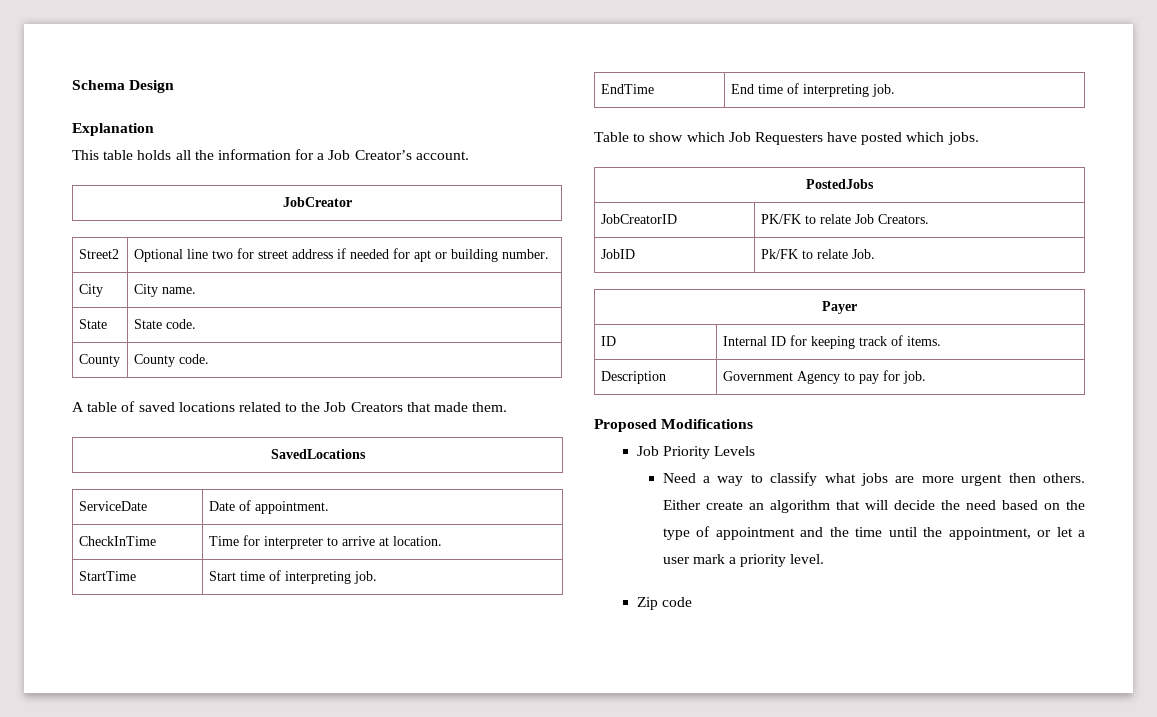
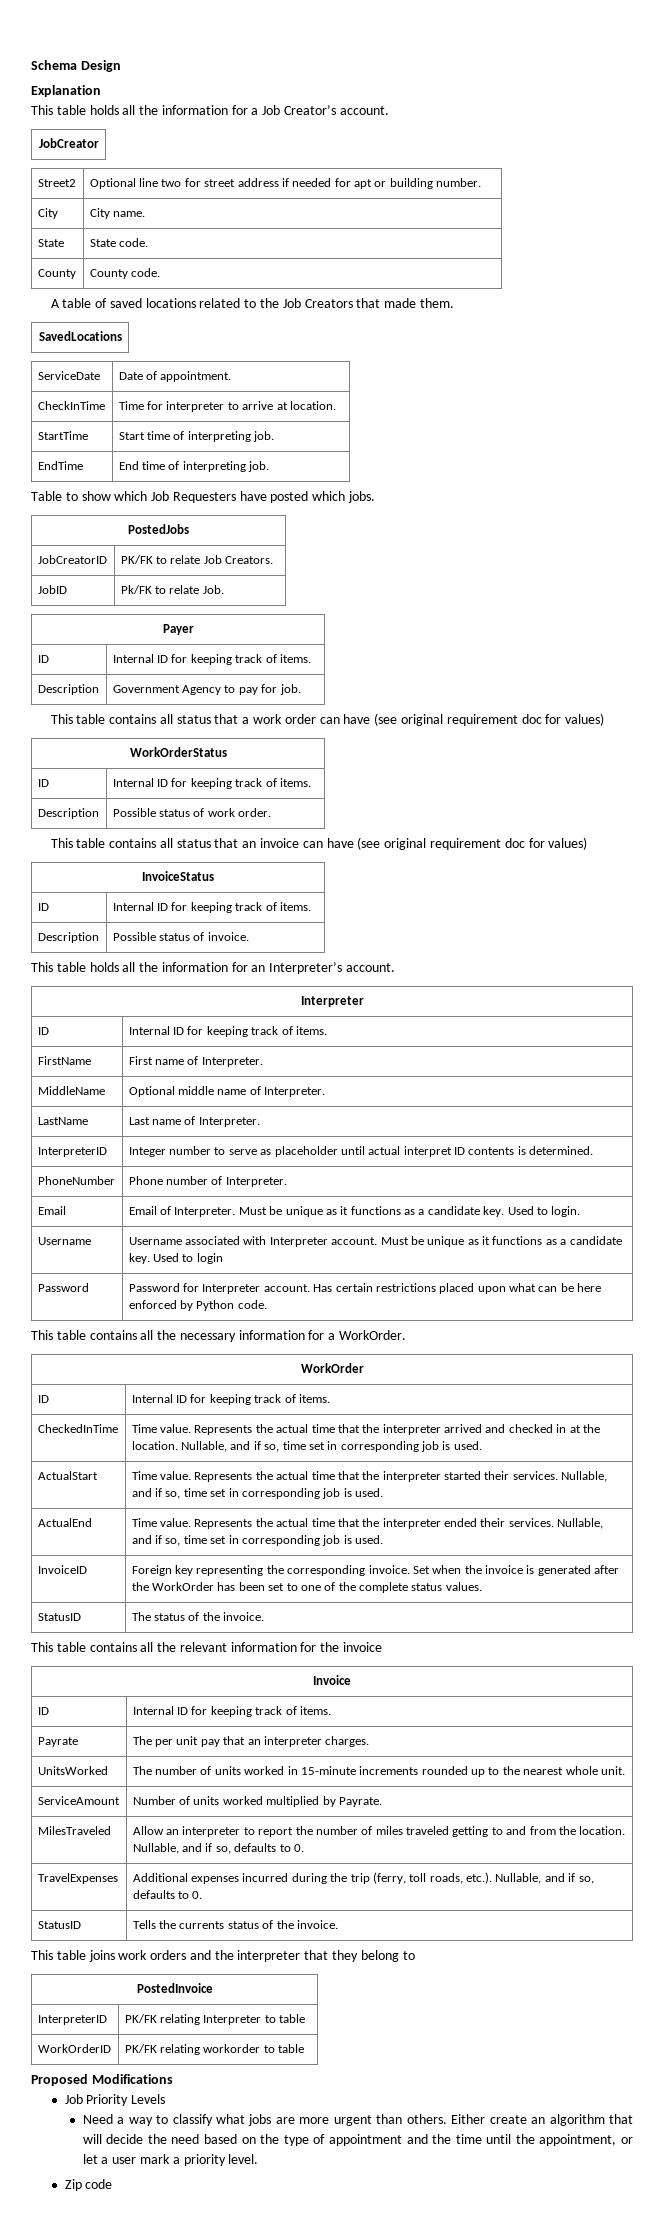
+ This table contains all status that a work order can have (see original requirement doc for values)
+ WorkOrderStatus
+ ID | Internal ID for keeping track of items.
+ Description | Possible status of work order.
+ This table contains all status that an invoice can have (see original requirement doc for values)
+ InvoiceStatus
+ ID | Internal ID for keeping track of items.
+ Description | Possible status of invoice.
+ This table holds all the information for an Interpreter’s account.
+ Interpreter
+ ID | Internal ID for keeping track of items.
+ FirstName | First name of Interpreter.
+ MiddleName | Optional middle name of Interpreter.
+ LastName | Last name of Interpreter.
+ InterpreterID | Integer number to serve as placeholder until actual interpret ID contents is determined.
+ PhoneNumber | Phone number of Interpreter.
+ Email | Email of Interpreter. Must be unique as it functions as a candidate key. Used to login.
+ Username | Username associated with Interpreter account. Must be unique as it functions as a candidate key. Used to login
+ Password | Password for Interpreter account. Has certain restrictions placed upon what can be here enforced by Python code.
+ This table contains all the necessary information for a WorkOrder.
+ WorkOrder
+ ID | Internal ID for keeping track of items.
+ CheckedInTime | Time value. Represents the actual time that the interpreter arrived and checked in at the location. Nullable, and if so, time set in corresponding job is used.
+ ActualStart | Time value. Represents the actual time that the interpreter started their services. Nullable, and if so, time set in corresponding job is used.
+ ActualEnd | Time value. Represents the actual time that the interpreter ended their services. Nullable, and if so, time set in corresponding job is used.
+ InvoiceID | Foreign key representing the corresponding invoice. Set when the invoice is generated after the WorkOrder has been set to one of the complete status values.
+ StatusID | The status of the invoice.
+ This table contains all the relevant information for the invoice
+ Invoice
+ ID | Internal ID for keeping track of items.
+ Payrate | The per unit pay that an interpreter charges.
+ UnitsWorked | The number of units worked in 15-minute increments rounded up to the nearest whole unit.
+ ServiceAmount | Number of units worked multiplied by Payrate.
+ MilesTraveled | Allow an interpreter to report the number of miles traveled getting to and from the location. Nullable, and if so, defaults to 0.
+ TravelExpenses | Additional expenses incurred during the trip (ferry, toll roads, etc.). Nullable, and if so, defaults to 0.
+ StatusID | Tells the currents status of the invoice.
+ This table joins work orders and the interpreter that they belong to
+ PostedInvoice
+ InterpreterID | PK/FK relating Interpreter to table
+ WorkOrderID | PK/FK relating workorder to table
- Need a way to classify what jobs are more urgent then others.
+ Need a way to classify what jobs are more urgent than others.

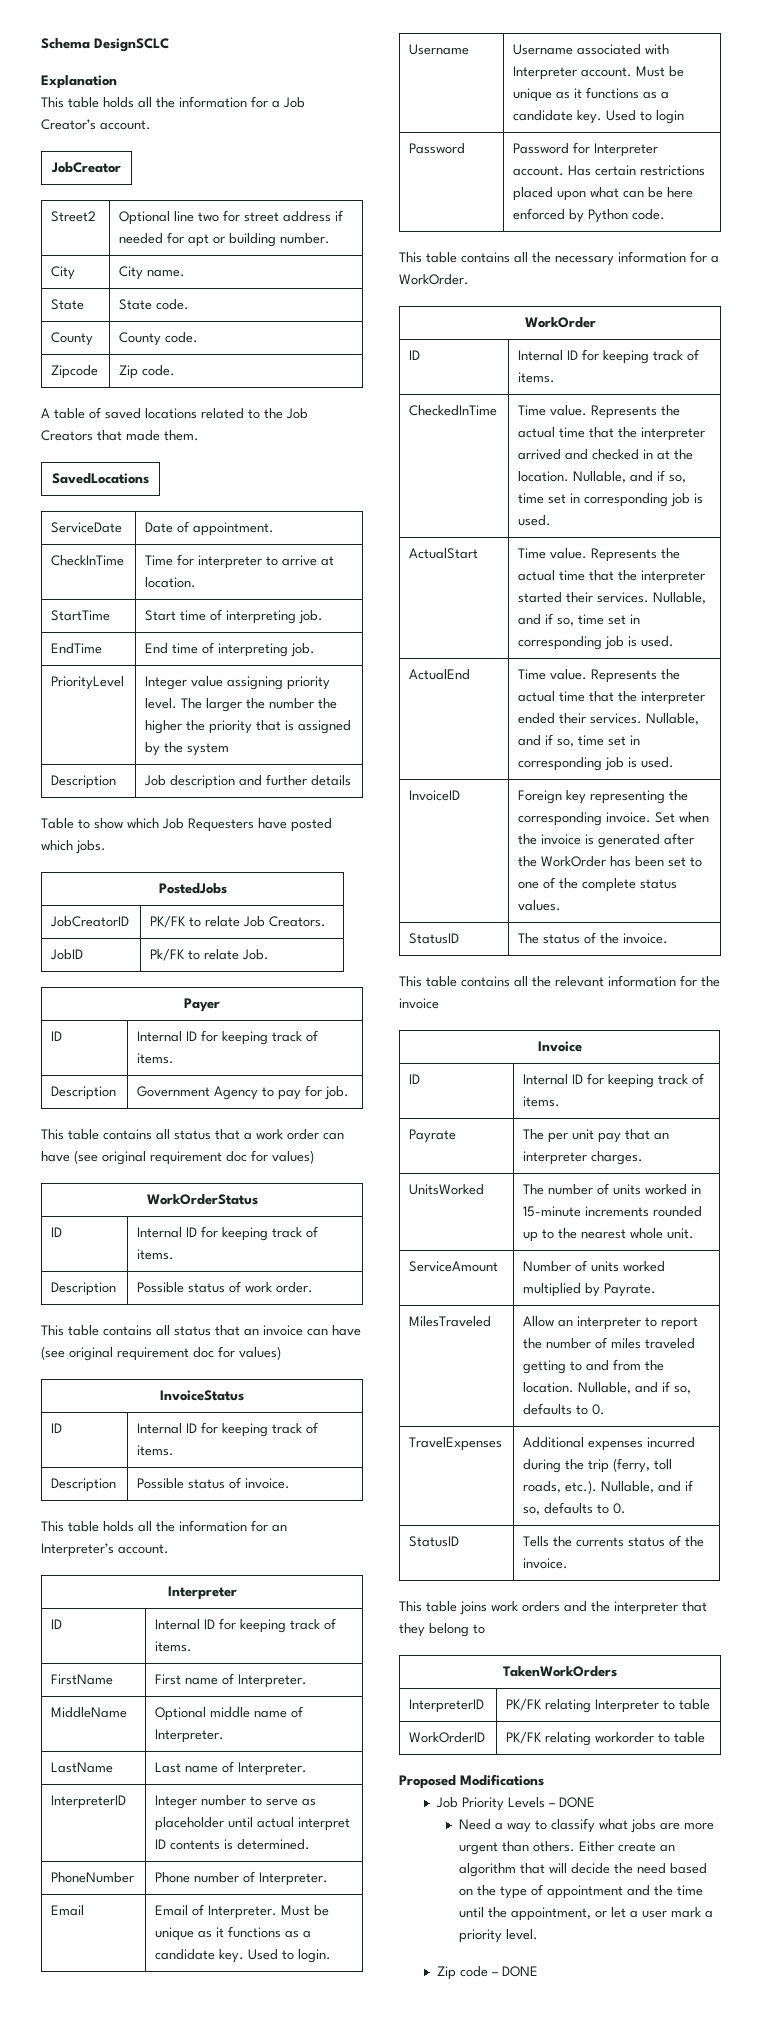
- Schema Design
+ Schema DesignSCLC
+ Zipcode | Zip code.
+ PriorityLevel | Integer value assigning priority level. The larger the number the higher the priority that is assigned by the system
+ Description | Job description and further details
- PostedInvoice
+ TakenWorkOrders
- Job Priority Levels
+ Job Priority Levels – DONE
- Zip code
+ Zip code – DONE

